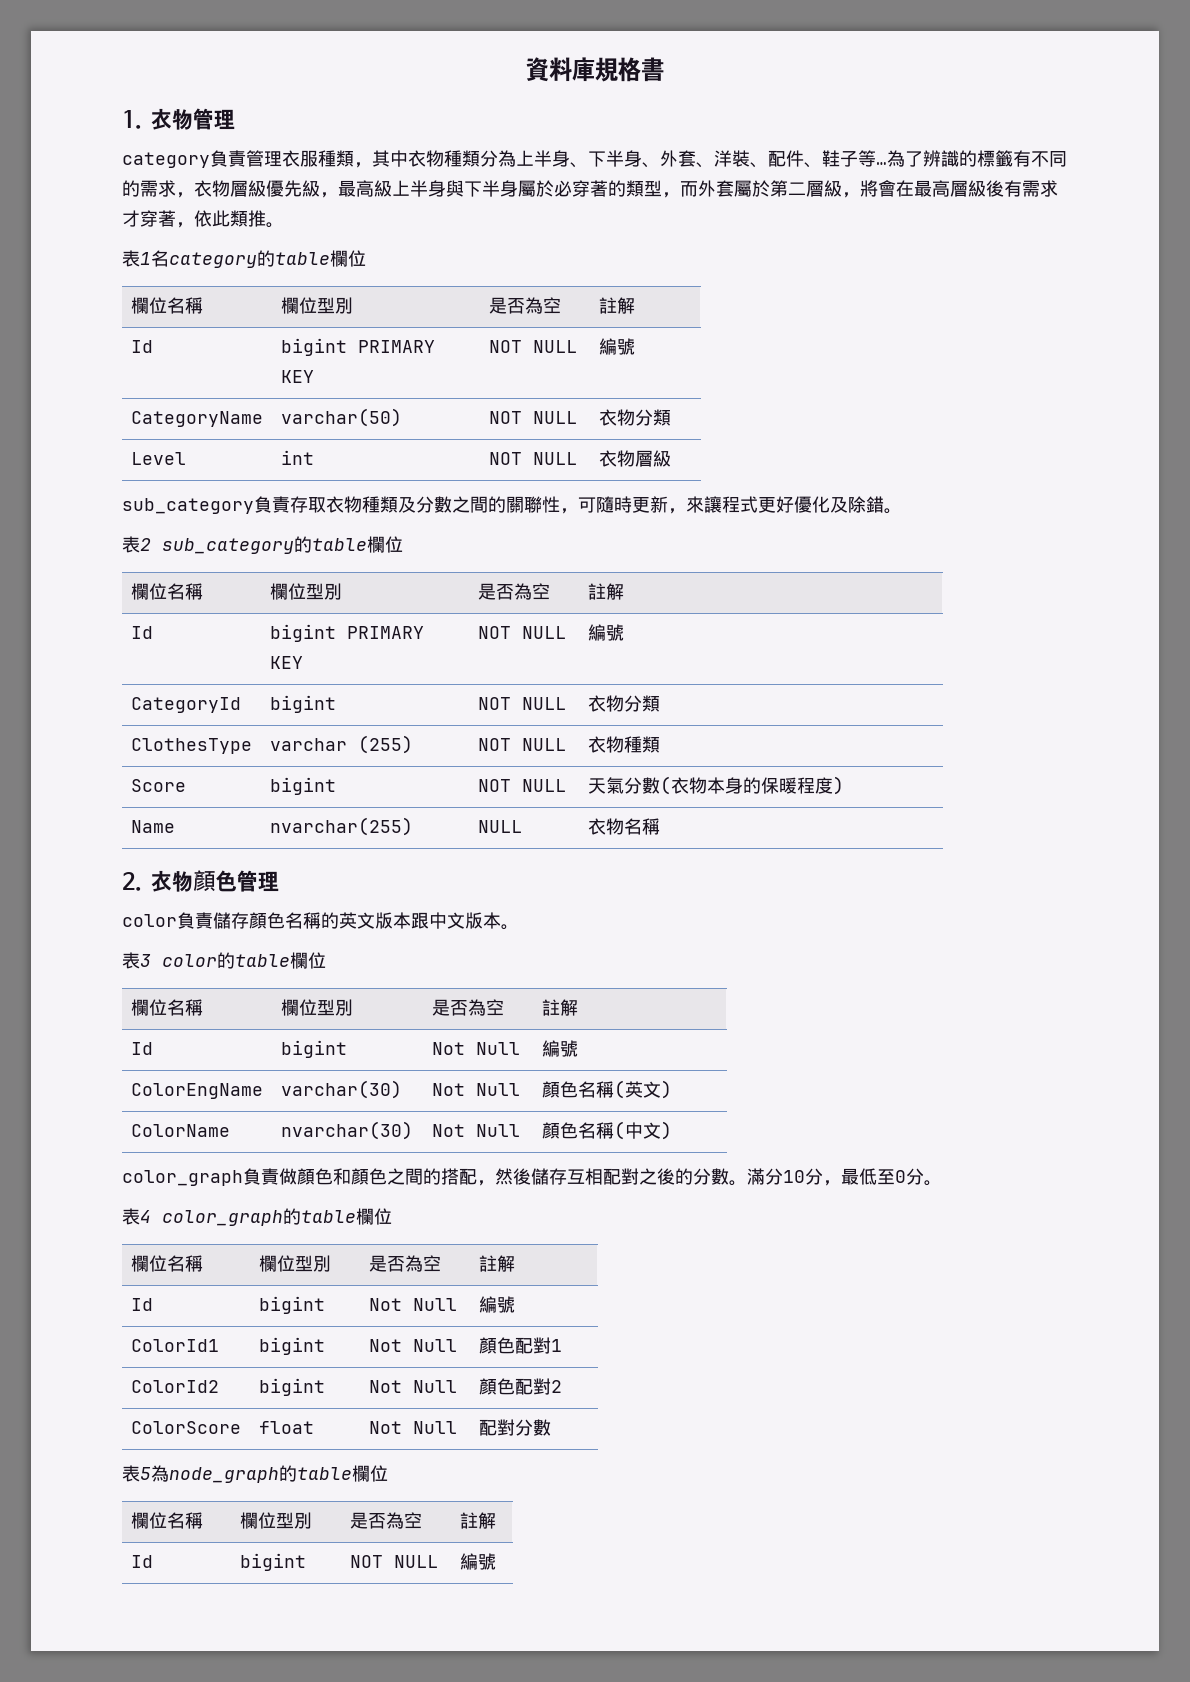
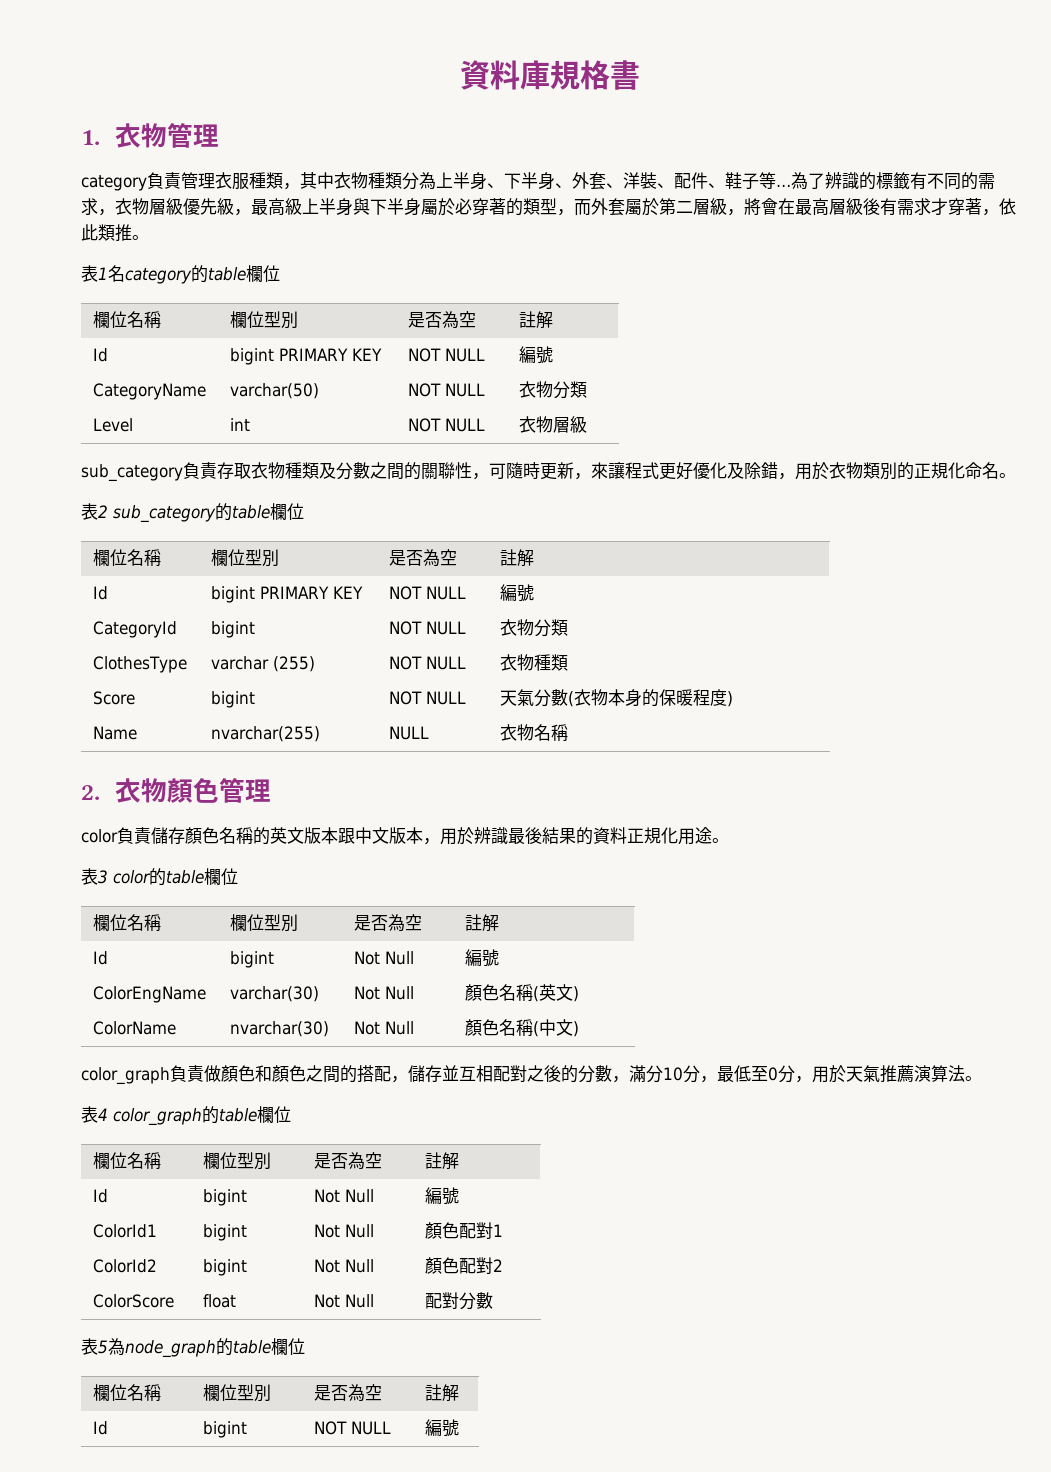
- sub_category負責存取衣物種類及分數之間的關聯性，可隨時更新，來讓程式更好優化及除錯。
+ sub_category負責存取衣物種類及分數之間的關聯性，可隨時更新，來讓程式更好優化及除錯，用於衣物類別的正規化命名。
- color負責儲存顏色名稱的英文版本跟中文版本。
+ color負責儲存顏色名稱的英文版本跟中文版本，用於辨識最後結果的資料正規化用途。
- color_graph負責做顏色和顏色之間的搭配，然後儲存互相配對之後的分數。滿分10分，最低至0分。
+ color_graph負責做顏色和顏色之間的搭配，儲存並互相配對之後的分數，滿分10分，最低至0分，用於天氣推薦演算法。

